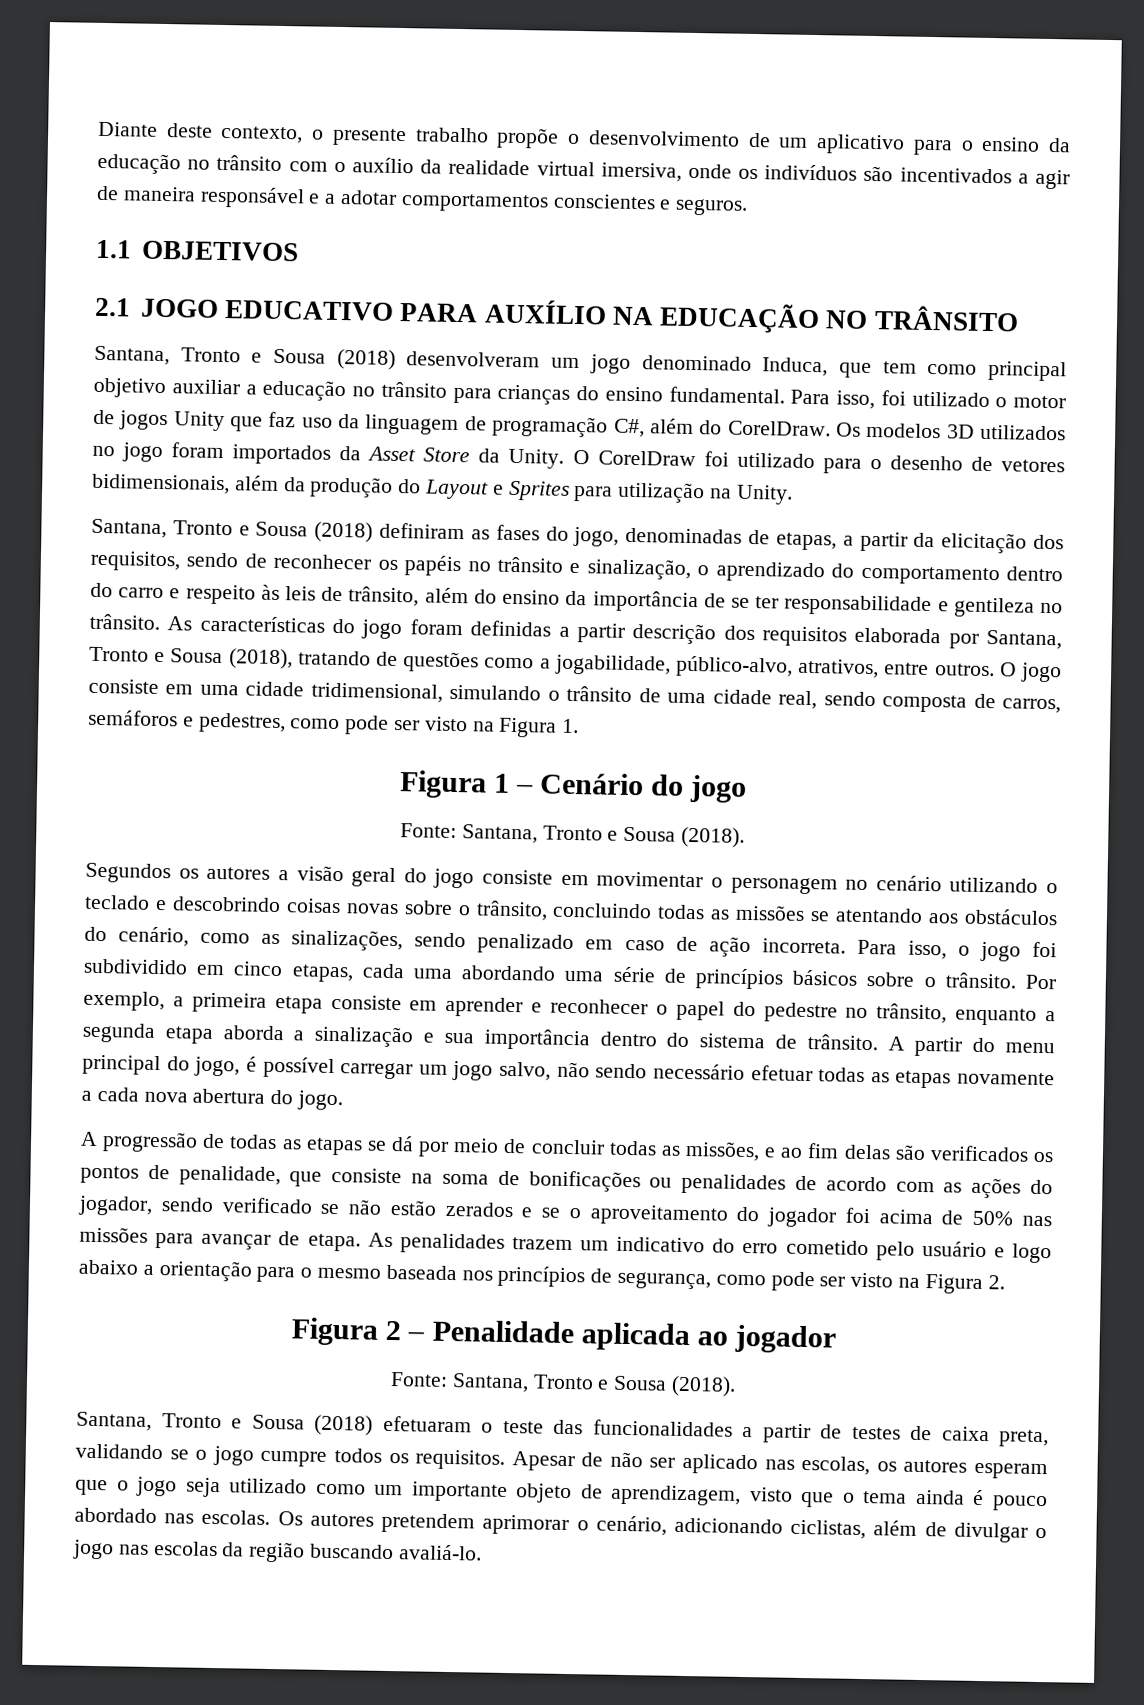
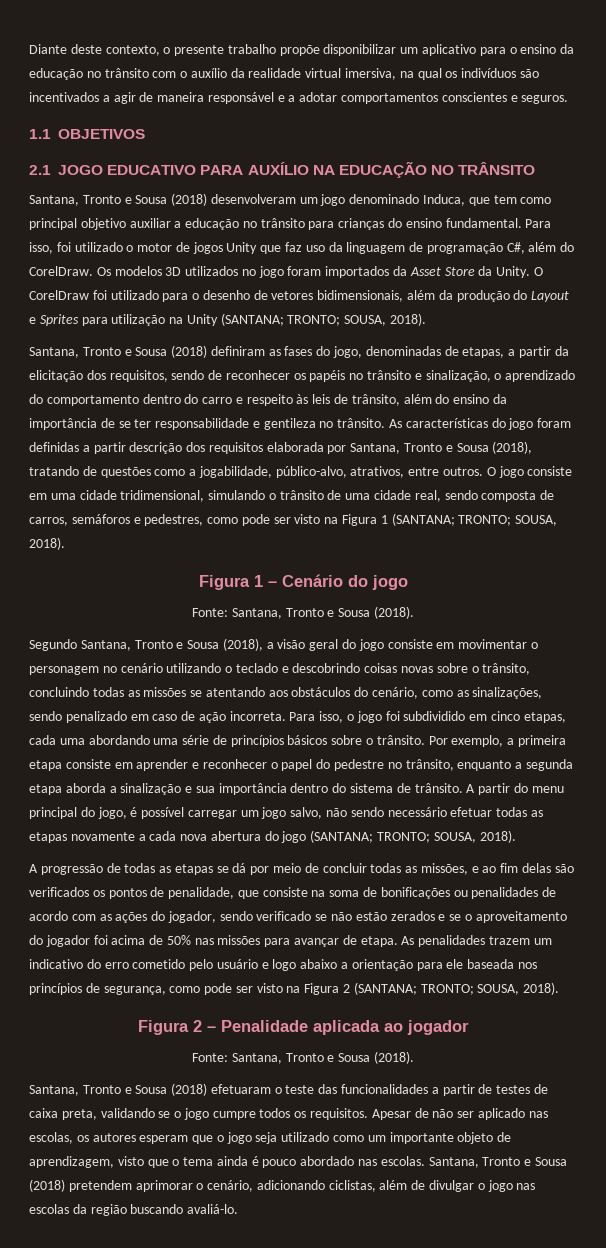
- Diante deste contexto, o presente trabalho propõe o desenvolvimento de um aplicativo para o ensino da educação no trânsito com o auxílio da realidade virtual imersiva, onde os indivíduos são incentivados a agir de maneira responsável e a adotar comportamentos conscientes e seguros.
+ Diante deste contexto, o presente trabalho propõe disponibilizar um aplicativo para o ensino da educação no trânsito com o auxílio da realidade virtual imersiva, na qual os indivíduos são incentivados a agir de maneira responsável e a adotar comportamentos conscientes e seguros.
- O CorelDraw foi utilizado para o desenho de vetores bidimensionais, além da produção do Layout e Sprites para utilização na Unity.
+ O CorelDraw foi utilizado para o desenho de vetores bidimensionais, além da produção do Layout e Sprites para utilização na Unity (SANTANA; TRONTO; SOUSA, 2018).
- O jogo consiste em uma cidade tridimensional, simulando o trânsito de uma cidade real, sendo composta de carros, semáforos e pedestres, como pode ser visto na Figura 1.
+ O jogo consiste em uma cidade tridimensional, simulando o trânsito de uma cidade real, sendo composta de carros, semáforos e pedestres, como pode ser visto na Figura 1 (SANTANA; TRONTO; SOUSA, 2018).
- Segundos os autores a visão geral do jogo consiste em movimentar o personagem no cenário utilizando o teclado e descobrindo coisas novas sobre o trânsito, concluindo todas as missões se atentando aos obstáculos do cenário, como as sinalizações, sendo penalizado em caso de ação incorreta.
+ Segundo Santana, Tronto e Sousa (2018), a visão geral do jogo consiste em movimentar o personagem no cenário utilizando o teclado e descobrindo coisas novas sobre o trânsito, concluindo todas as missões se atentando aos obstáculos do cenário, como as sinalizações, sendo penalizado em caso de ação incorreta.
- A partir do menu principal do jogo, é possível carregar um jogo salvo, não sendo necessário efetuar todas as etapas novamente a cada nova abertura do jogo.
+ A partir do menu principal do jogo, é possível carregar um jogo salvo, não sendo necessário efetuar todas as etapas novamente a cada nova abertura do jogo (SANTANA; TRONTO; SOUSA, 2018).
- As penalidades trazem um indicativo do erro cometido pelo usuário e logo abaixo a orientação para o mesmo baseada nos princípios de segurança, como pode ser visto na Figura 2.
+ As penalidades trazem um indicativo do erro cometido pelo usuário e logo abaixo a orientação para ele baseada nos princípios de segurança, como pode ser visto na Figura 2 (SANTANA; TRONTO; SOUSA, 2018).
- Os autores pretendem aprimorar o cenário, adicionando ciclistas, além de divulgar o jogo nas escolas da região buscando avaliá-lo.
+ Santana, Tronto e Sousa (2018) pretendem aprimorar o cenário, adicionando ciclistas, além de divulgar o jogo nas escolas da região buscando avaliá-lo.

